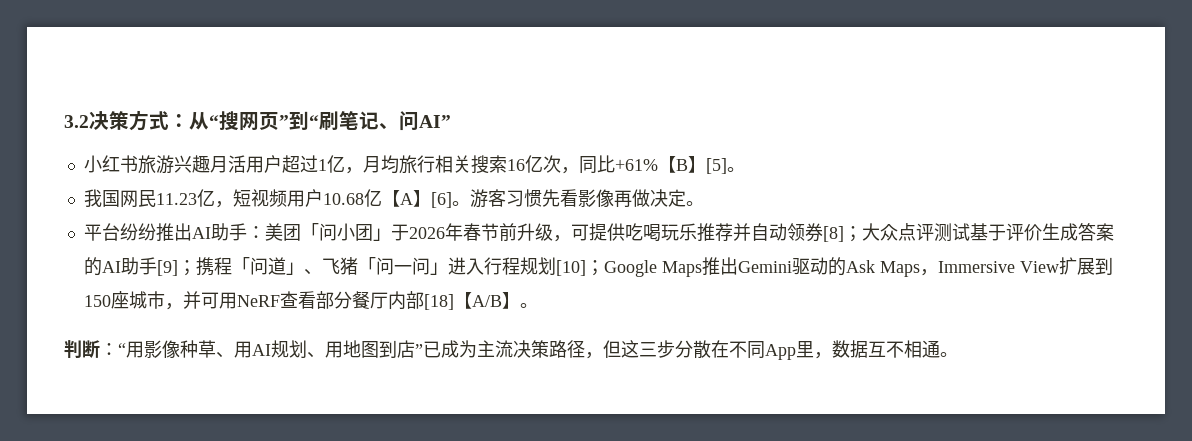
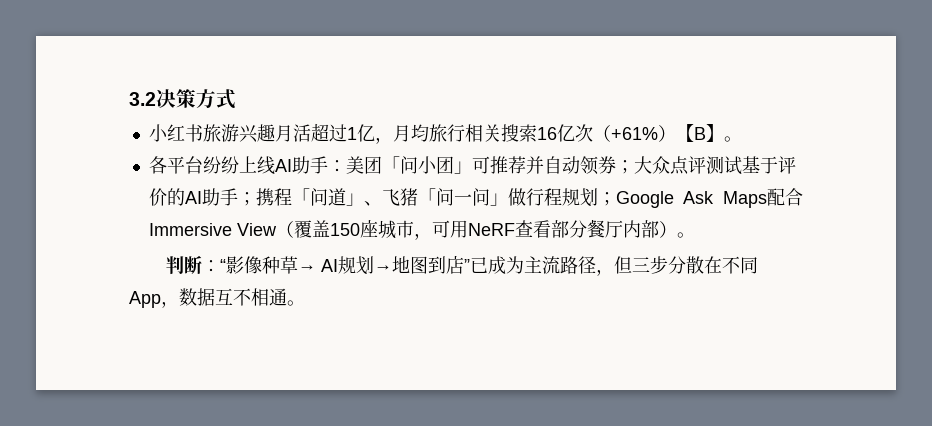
- 3.2决策方式：从“搜网页”到“刷笔记、问AI”
+ 3.2决策方式
- 小红书旅游兴趣月活用户超过1亿，月均旅行相关搜索16亿次，同比+61%【B】[5]。
- 我国网民11.23亿，短视频用户10.68亿【A】[6]。游客习惯先看影像再做决定。
- 平台纷纷推出AI助手：美团「问小团」于2026年春节前升级，可提供吃喝玩乐推荐并自动领券[8]；大众点评测试基于评价生成答案的AI助手[9]；携程「问道」、飞猪「问一问」进入行程规划[10]；Google Maps推出Gemini驱动的Ask Maps，Immersive View扩展到150座城市，并可用NeRF查看部分餐厅内部[18]【A/B】。
+ 小红书旅游兴趣月活超过1亿，月均旅行相关搜索16亿次（+61%）【B】。
+ 各平台纷纷上线AI助手：美团「问小团」可推荐并自动领券；大众点评测试基于评价的AI助手；携程「问道」、飞猪「问一问」做行程规划；Google Ask Maps配合Immersive View（覆盖150座城市，可用NeRF查看部分餐厅内部）。
- 判断：“用影像种草、用AI规划、用地图到店”已成为主流决策路径，但这三步分散在不同App里，数据互不相通。
+ 判断：“影像种草→ AI规划→地图到店”已成为主流路径，但三步分散在不同App，数据互不相通。

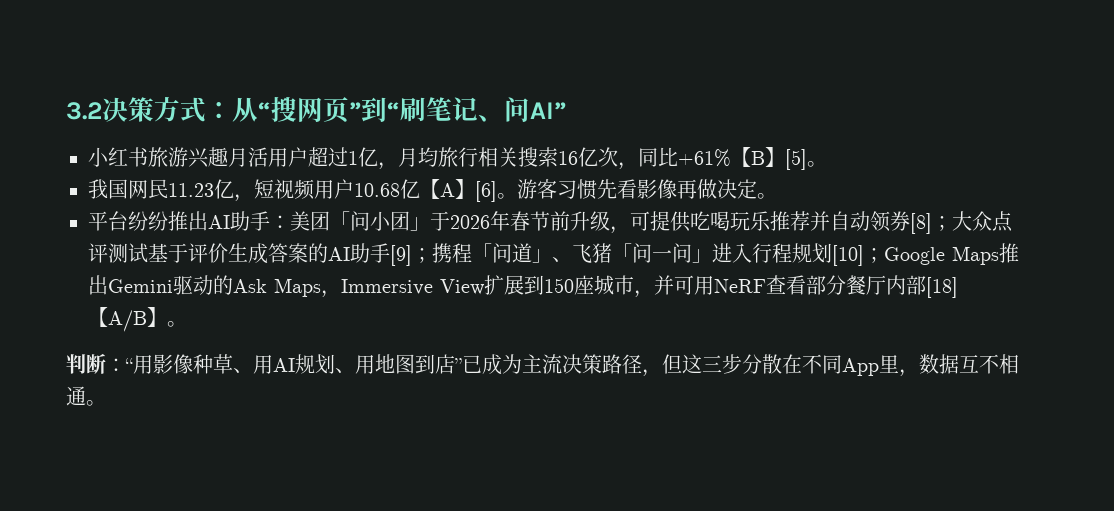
- 3.2决策方式
+ 3.2决策方式：从“搜网页”到“刷笔记、问AI”
- 小红书旅游兴趣月活超过1亿，月均旅行相关搜索16亿次（+61%）【B】。
- 各平台纷纷上线AI助手：美团「问小团」可推荐并自动领券；大众点评测试基于评价的AI助手；携程「问道」、飞猪「问一问」做行程规划；Google Ask Maps配合Immersive View（覆盖150座城市，可用NeRF查看部分餐厅内部）。
+ 小红书旅游兴趣月活用户超过1亿，月均旅行相关搜索16亿次，同比+61%【B】[5]。
+ 我国网民11.23亿，短视频用户10.68亿【A】[6]。游客习惯先看影像再做决定。
+ 平台纷纷推出AI助手：美团「问小团」于2026年春节前升级，可提供吃喝玩乐推荐并自动领券[8]；大众点评测试基于评价生成答案的AI助手[9]；携程「问道」、飞猪「问一问」进入行程规划[10]；Google Maps推出Gemini驱动的Ask Maps，Immersive View扩展到150座城市，并可用NeRF查看部分餐厅内部[18]【A/B】。
- 判断：“影像种草→ AI规划→地图到店”已成为主流路径，但三步分散在不同App，数据互不相通。
+ 判断：“用影像种草、用AI规划、用地图到店”已成为主流决策路径，但这三步分散在不同App里，数据互不相通。

